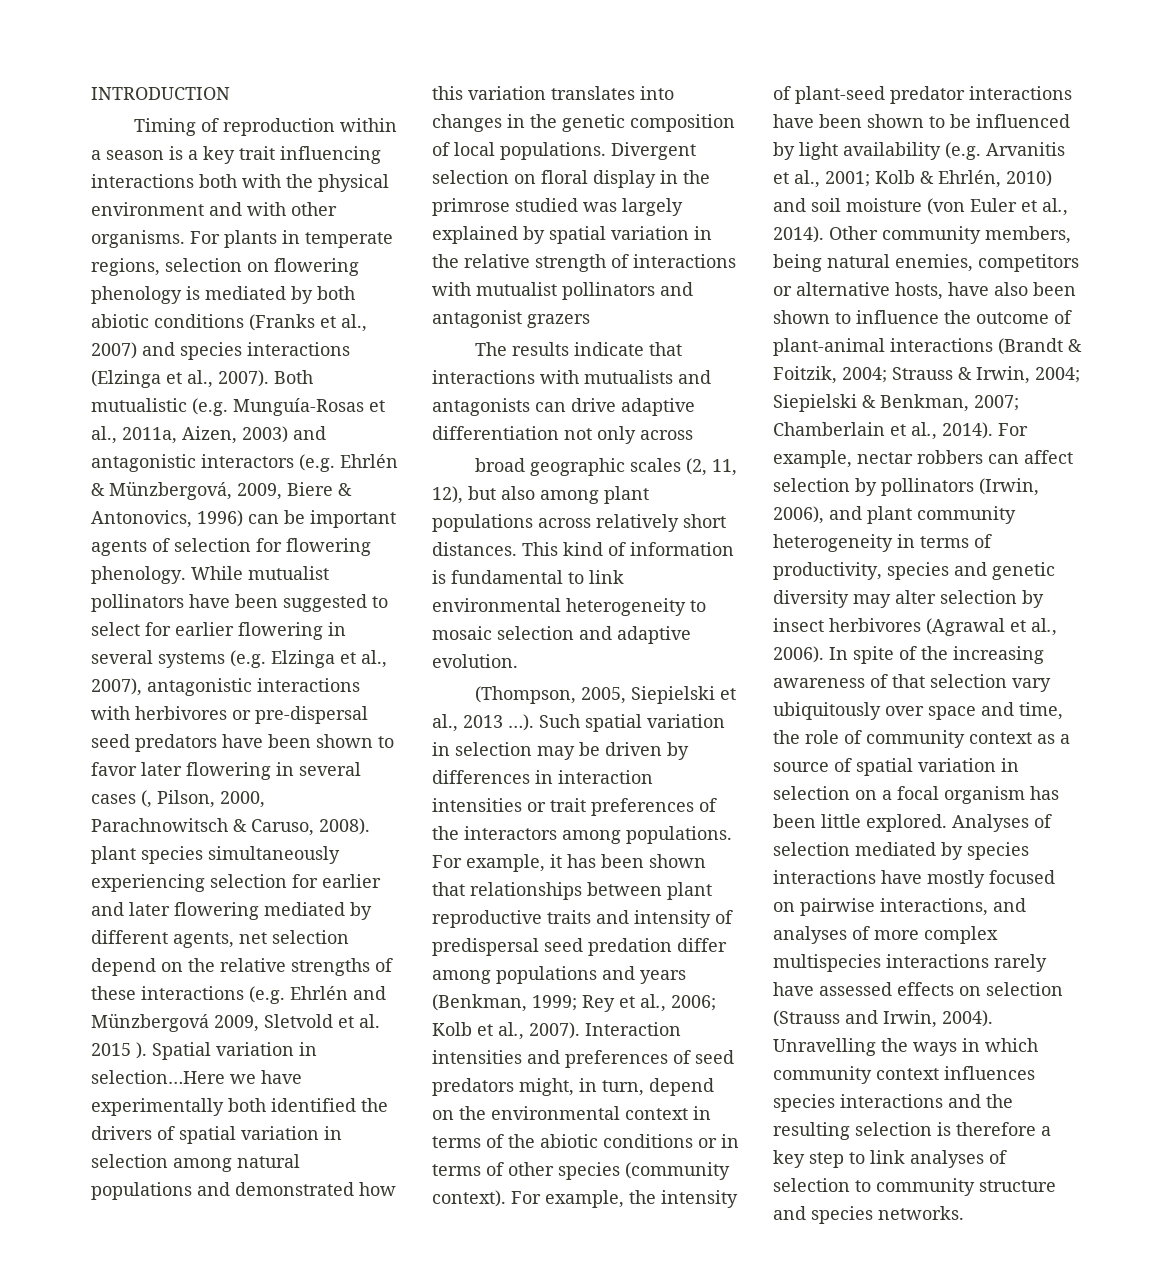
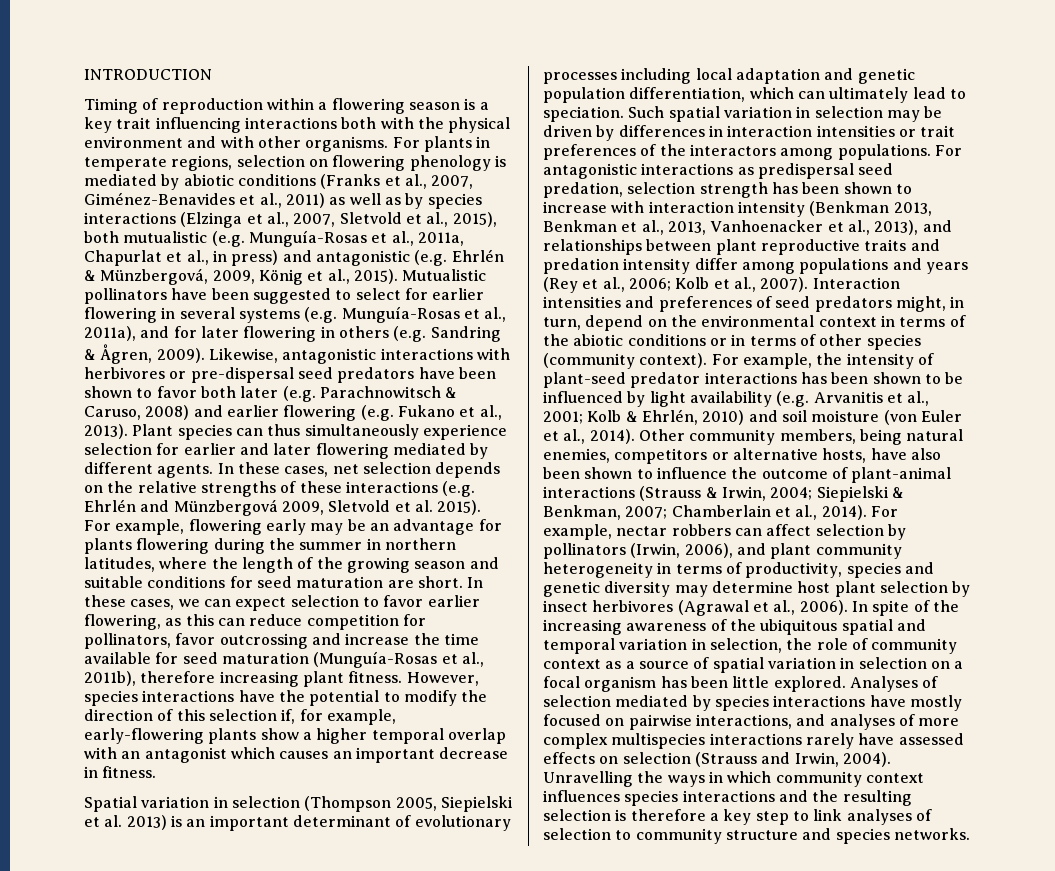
- Timing of reproduction within a season is a key trait influencing interactions both with the physical environment and with other organisms.
+ Timing of reproduction within a flowering season is a key trait influencing interactions both with the physical environment and with other organisms.
- For plants in temperate regions, selection on flowering phenology is mediated by both abiotic conditions (Franks et al., 2007) and species interactions (Elzinga et al., 2007). Both mutualistic (e.g. Munguía-Rosas et al., 2011a, Aizen, 2003) and antagonistic interactors (e.g. Ehrlén & Münzbergová, 2009, Biere & Antonovics, 1996) can be important agents of selection for flowering phenology. While mutualist pollinators have been suggested to select for earlier flowering in several systems (e.g. Elzinga et al., 2007), antagonistic interactions with herbivores or pre-dispersal seed predators have been shown to favor later flowering in several cases (, Pilson, 2000, Parachnowitsch & Caruso, 2008). plant species simultaneously experiencing selection for earlier and later flowering mediated by different agents, net selection depend on the relative strengths of these interactions (e.g. Ehrlén and Münzbergová 2009, Sletvold et al. 2015 ). Spatial variation in selection…Here we have experimentally both identified the drivers of spatial variation in selection among natural populations and demonstrated how this variation translates into changes in the genetic composition of local populations. Divergent selection on floral display in the primrose studied was largely explained by spatial variation in the relative strength of interactions with mutualist pollinators and antagonist grazers
- The results indicate that interactions with mutualists and antagonists can drive adaptive differentiation not only across
- broad geographic scales (2, 11, 12), but also among plant populations across relatively short distances. This kind of information is fundamental to link environmental heterogeneity to mosaic selection and adaptive evolution.
- (Thompson, 2005, Siepielski et al., 2013 …).
+ For plants in temperate regions, selection on flowering phenology is mediated by abiotic conditions (Franks et al., 2007, Giménez-Benavides et al., 2011) as well as by species interactions (Elzinga et al., 2007, Sletvold et al., 2015), both mutualistic (e.g. Munguía-Rosas et al., 2011a, Chapurlat et al., in press) and antagonistic (e.g. Ehrlén & Münzbergová, 2009, König et al., 2015). Mutualistic pollinators have been suggested to select for earlier flowering in several systems (e.g. Munguía-Rosas et al., 2011a), and for later flowering in others (e.g. Sandring & Ågren, 2009). Likewise, antagonistic interactions with herbivores or pre-dispersal seed predators have been shown to favor both later (e.g. Parachnowitsch & Caruso, 2008) and earlier flowering (e.g. Fukano et al., 2013). Plant species can thus simultaneously experience selection for earlier and later flowering mediated by different agents. In these cases, net selection depends on the relative strengths of these interactions (e.g. Ehrlén and Münzbergová 2009, Sletvold et al. 2015). For example, flowering early may be an advantage for plants flowering during the summer in northern latitudes, where the length of the growing season and suitable conditions for seed maturation are short. In these cases, we can expect selection to favor earlier flowering, as this can reduce competition for pollinators, favor outcrossing and increase the time available for seed maturation (Munguía-Rosas et al., 2011b), therefore increasing plant fitness. However, species interactions have the potential to modify the direction of this selection if, for example, early-flowering plants show a higher temporal overlap with an antagonist which causes an important decrease in fitness.
+ Spatial variation in selection (Thompson 2005, Siepielski et al. 2013) is an important determinant of evolutionary processes including local adaptation and genetic population differentiation, which can ultimately lead to speciation.
- For example, it has been shown that relationships between plant reproductive traits and intensity of predispersal seed predation differ among populations and years (Benkman, 1999; Rey et al., 2006; Kolb et al., 2007).
+ For antagonistic interactions as predispersal seed predation, selection strength has been shown to increase with interaction intensity (Benkman 2013, Benkman et al., 2013, Vanhoenacker et al., 2013), and relationships between plant reproductive traits and predation intensity differ among populations and years (Rey et al., 2006; Kolb et al., 2007).
- For example, the intensity of plant-seed predator interactions have been shown to be influenced by light availability (e.g. Arvanitis et al., 2001; Kolb & Ehrlén, 2010) and soil moisture (von Euler et al., 2014).
+ For example, the intensity of plant-seed predator interactions has been shown to be influenced by light availability (e.g. Arvanitis et al., 2001; Kolb & Ehrlén, 2010) and soil moisture (von Euler et al., 2014).
- Other community members, being natural enemies, competitors or alternative hosts, have also been shown to influence the outcome of plant-animal interactions (Brandt & Foitzik, 2004; Strauss & Irwin, 2004; Siepielski & Benkman, 2007; Chamberlain et al., 2014).
+ Other community members, being natural enemies, competitors or alternative hosts, have also been shown to influence the outcome of plant-animal interactions (Strauss & Irwin, 2004; Siepielski & Benkman, 2007; Chamberlain et al., 2014).
- For example, nectar robbers can affect selection by pollinators (Irwin, 2006), and plant community heterogeneity in terms of productivity, species and genetic diversity may alter selection by insect herbivores (Agrawal et al., 2006).
+ For example, nectar robbers can affect selection by pollinators (Irwin, 2006), and plant community heterogeneity in terms of productivity, species and genetic diversity may determine host plant selection by insect herbivores (Agrawal et al., 2006).
- In spite of the increasing awareness of that selection vary ubiquitously over space and time, the role of community context as a source of spatial variation in selection on a focal organism has been little explored.
+ In spite of the increasing awareness of the ubiquitous spatial and temporal variation in selection, the role of community context as a source of spatial variation in selection on a focal organism has been little explored.

